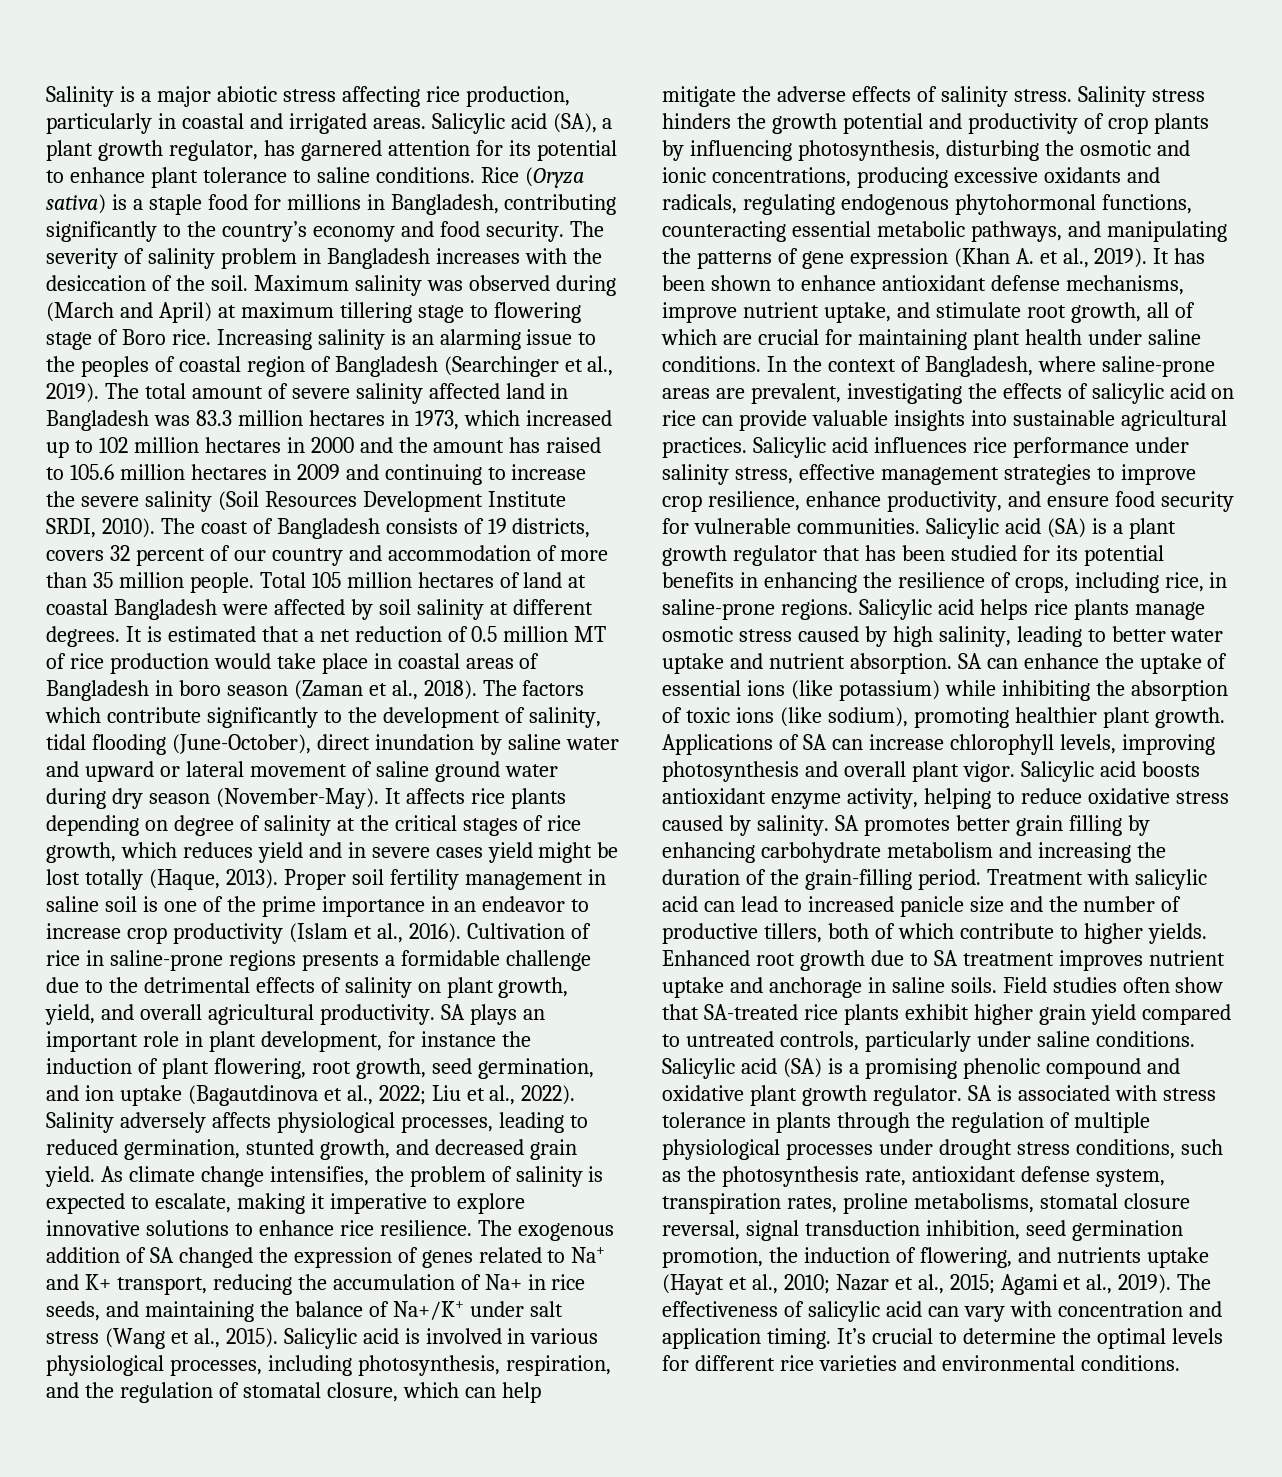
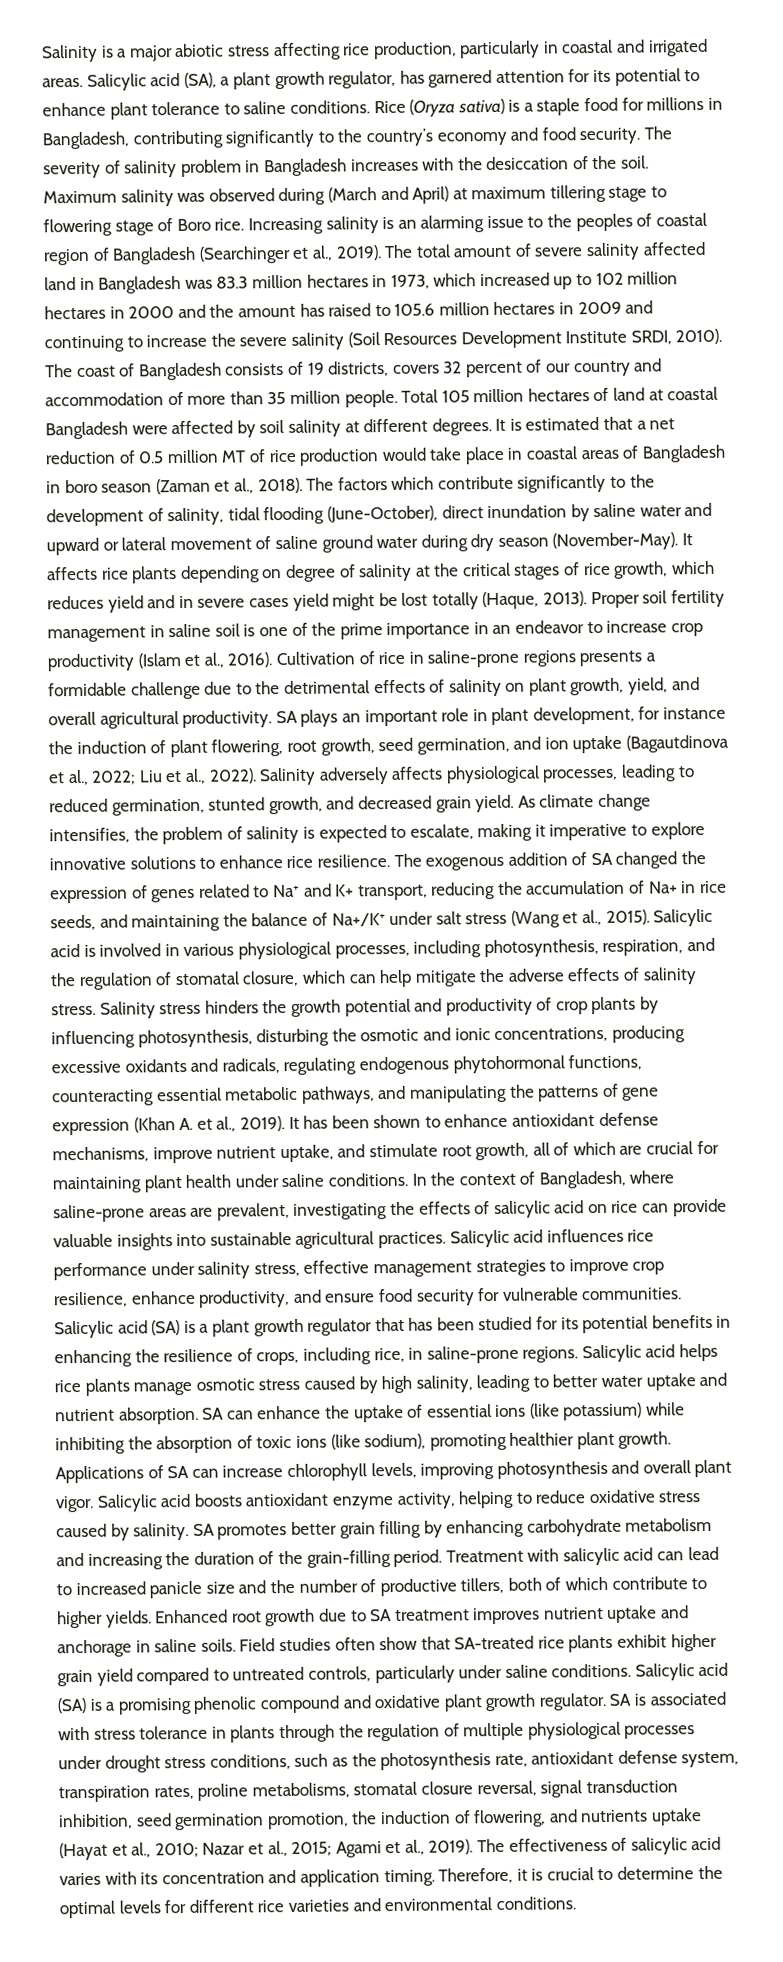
- The effectiveness of salicylic acid can vary with concentration and application timing.
+ The effectiveness of salicylic acid varies with its concentration and application timing.
- It’s crucial to determine the optimal levels for different rice varieties and environmental conditions.
+ Therefore, it is crucial to determine the optimal levels for different rice varieties and environmental conditions.

